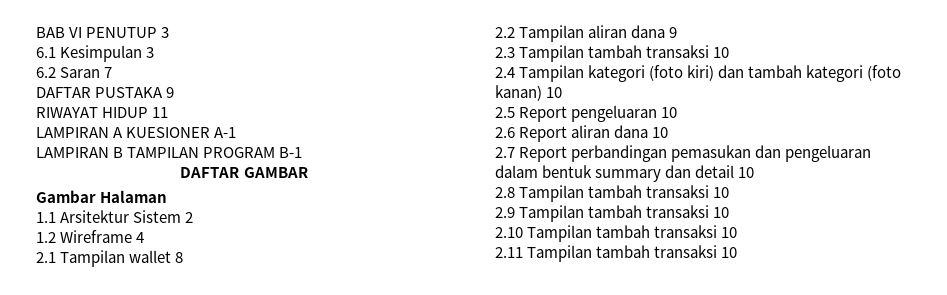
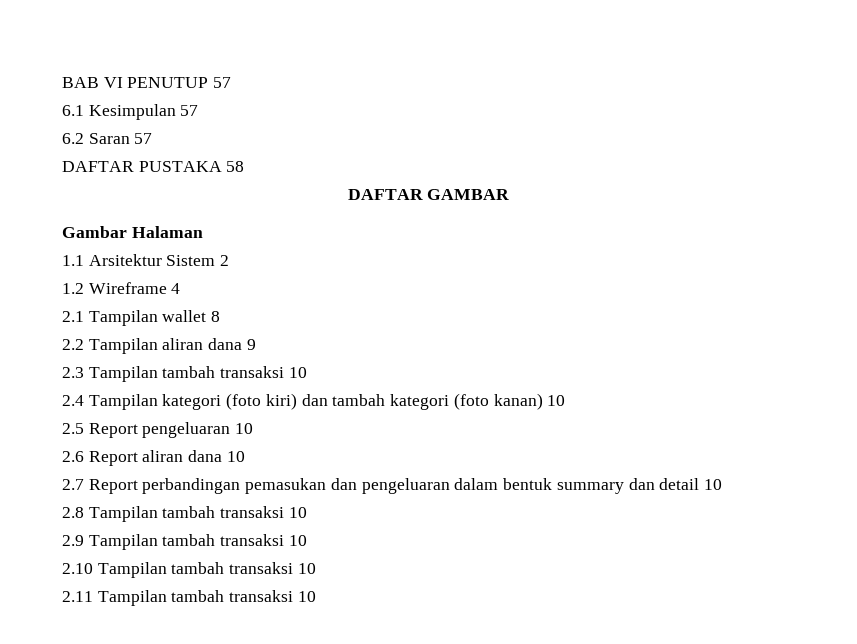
- BAB VI PENUTUP 3
+ BAB VI PENUTUP 57
- 6.1 Kesimpulan 3
+ 6.1 Kesimpulan 57
- 6.2 Saran 7
+ 6.2 Saran 57
- DAFTAR PUSTAKA 9
- RIWAYAT HIDUP 11
- LAMPIRAN A KUESIONER A-1
- LAMPIRAN B TAMPILAN PROGRAM B-1
+ DAFTAR PUSTAKA 58

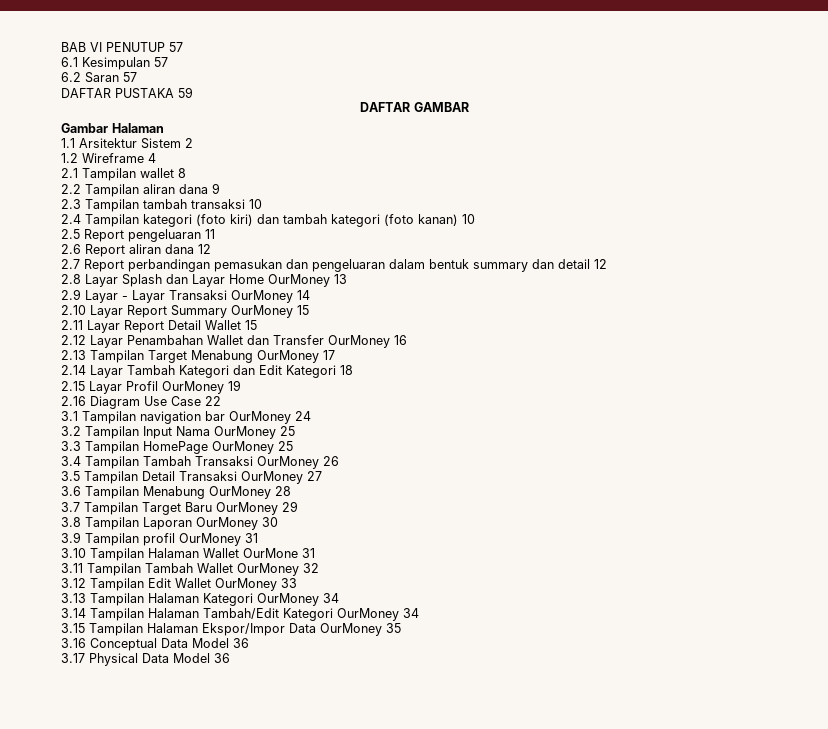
- DAFTAR PUSTAKA 58
+ DAFTAR PUSTAKA 59
- 2.5 Report pengeluaran 10
+ 2.5 Report pengeluaran 11
- 2.6 Report aliran dana 10
+ 2.6 Report aliran dana 12
- 2.7 Report perbandingan pemasukan dan pengeluaran dalam bentuk summary dan detail 10
+ 2.7 Report perbandingan pemasukan dan pengeluaran dalam bentuk summary dan detail 12
- 2.8 Tampilan tambah transaksi 10
- 2.9 Tampilan tambah transaksi 10
- 2.10 Tampilan tambah transaksi 10
- 2.11 Tampilan tambah transaksi 10
+ 2.8 Layar Splash dan Layar Home OurMoney 13
+ 2.9 Layar - Layar Transaksi OurMoney 14
+ 2.10 Layar Report Summary OurMoney 15
+ 2.11 Layar Report Detail Wallet 15
+ 2.12 Layar Penambahan Wallet dan Transfer OurMoney 16
+ 2.13 Tampilan Target Menabung OurMoney 17
+ 2.14 Layar Tambah Kategori dan Edit Kategori 18
+ 2.15 Layar Profil OurMoney 19
+ 2.16 Diagram Use Case 22
+ 3.1 Tampilan navigation bar OurMoney 24
+ 3.2 Tampilan Input Nama OurMoney 25
+ 3.3 Tampilan HomePage OurMoney 25
+ 3.4 Tampilan Tambah Transaksi OurMoney 26
+ 3.5 Tampilan Detail Transaksi OurMoney 27
+ 3.6 Tampilan Menabung OurMoney 28
+ 3.7 Tampilan Target Baru OurMoney 29
+ 3.8 Tampilan Laporan OurMoney 30
+ 3.9 Tampilan profil OurMoney 31
+ 3.10 Tampilan Halaman Wallet OurMone 31
+ 3.11 Tampilan Tambah Wallet OurMoney 32
+ 3.12 Tampilan Edit Wallet OurMoney 33
+ 3.13 Tampilan Halaman Kategori OurMoney 34
+ 3.14 Tampilan Halaman Tambah/Edit Kategori OurMoney 34
+ 3.15 Tampilan Halaman Ekspor/Impor Data OurMoney 35
+ 3.16 Conceptual Data Model 36
+ 3.17 Physical Data Model 36

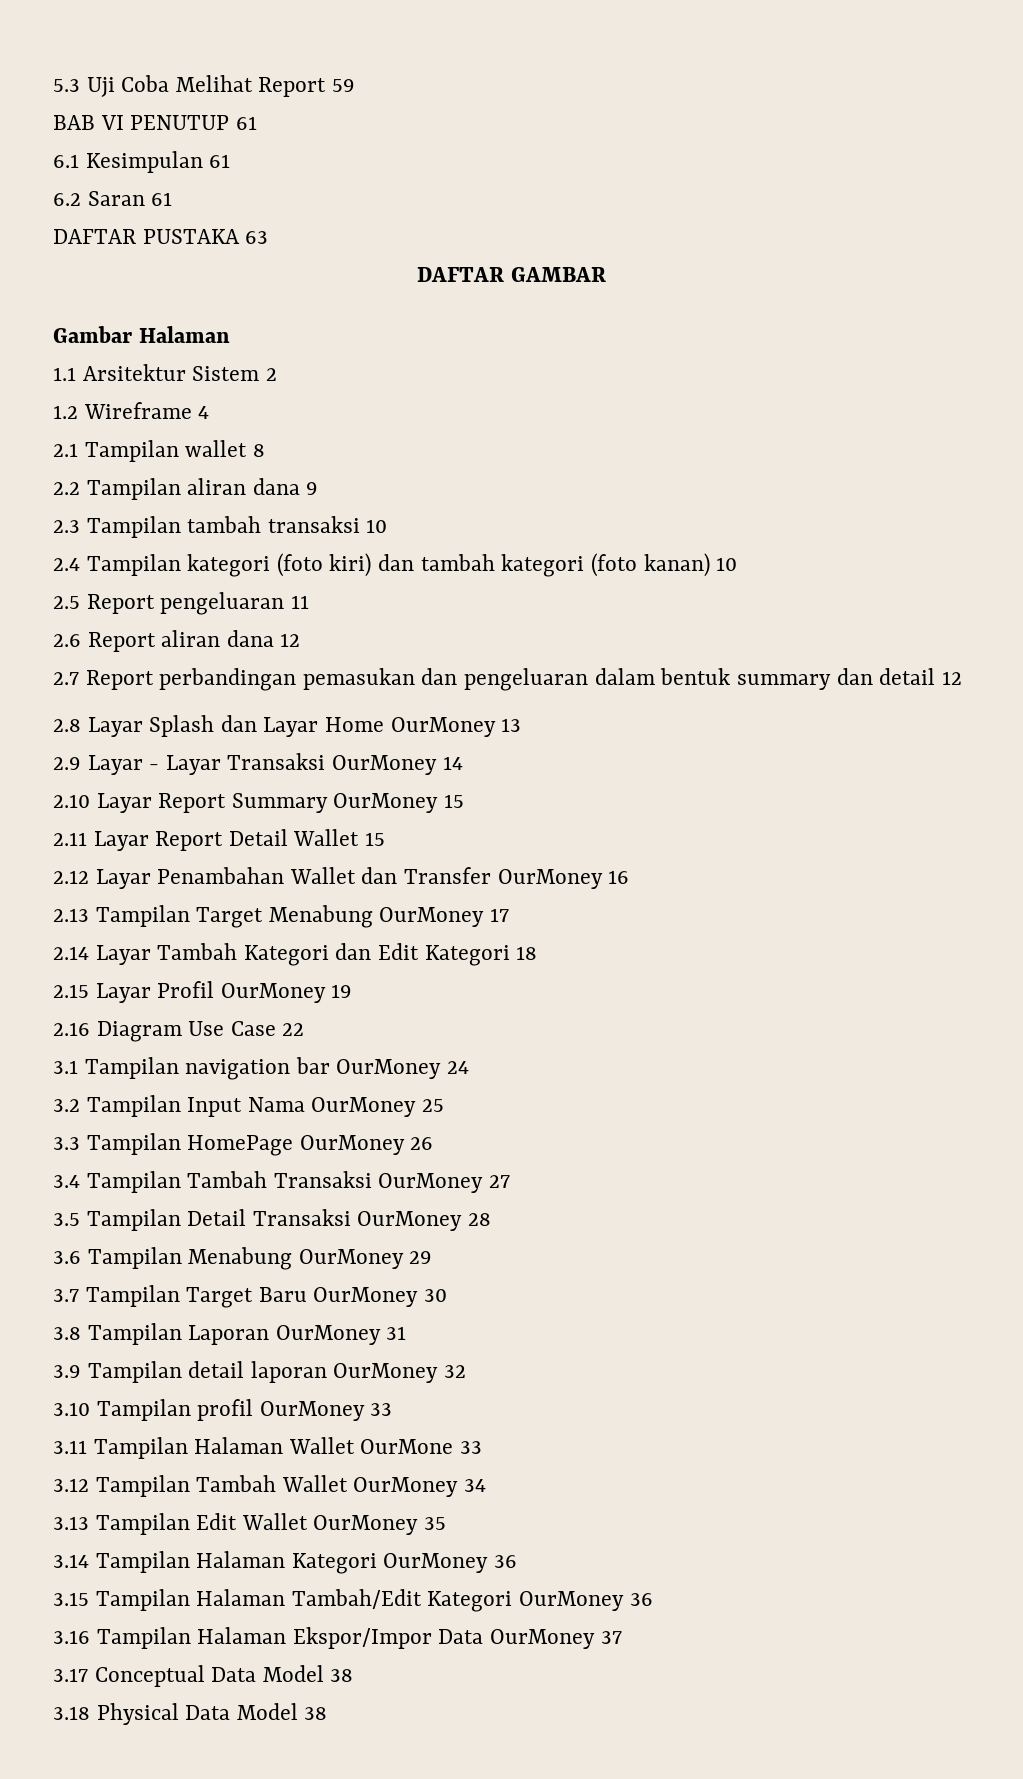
+ 5.3 Uji Coba Melihat Report 59
- BAB VI PENUTUP 57
+ BAB VI PENUTUP 61
- 6.1 Kesimpulan 57
+ 6.1 Kesimpulan 61
- 6.2 Saran 57
+ 6.2 Saran 61
- DAFTAR PUSTAKA 59
+ DAFTAR PUSTAKA 63
- 3.3 Tampilan HomePage OurMoney 25
+ 3.3 Tampilan HomePage OurMoney 26
- 3.4 Tampilan Tambah Transaksi OurMoney 26
+ 3.4 Tampilan Tambah Transaksi OurMoney 27
- 3.5 Tampilan Detail Transaksi OurMoney 27
+ 3.5 Tampilan Detail Transaksi OurMoney 28
- 3.6 Tampilan Menabung OurMoney 28
+ 3.6 Tampilan Menabung OurMoney 29
- 3.7 Tampilan Target Baru OurMoney 29
+ 3.7 Tampilan Target Baru OurMoney 30
- 3.8 Tampilan Laporan OurMoney 30
+ 3.8 Tampilan Laporan OurMoney 31
- 3.9 Tampilan profil OurMoney 31
- 3.10 Tampilan Halaman Wallet OurMone 31
- 3.11 Tampilan Tambah Wallet OurMoney 32
- 3.12 Tampilan Edit Wallet OurMoney 33
- 3.13 Tampilan Halaman Kategori OurMoney 34
- 3.14 Tampilan Halaman Tambah/Edit Kategori OurMoney 34
- 3.15 Tampilan Halaman Ekspor/Impor Data OurMoney 35
- 3.16 Conceptual Data Model 36
- 3.17 Physical Data Model 36
+ 3.9 Tampilan detail laporan OurMoney 32
+ 3.10 Tampilan profil OurMoney 33
+ 3.11 Tampilan Halaman Wallet OurMone 33
+ 3.12 Tampilan Tambah Wallet OurMoney 34
+ 3.13 Tampilan Edit Wallet OurMoney 35
+ 3.14 Tampilan Halaman Kategori OurMoney 36
+ 3.15 Tampilan Halaman Tambah/Edit Kategori OurMoney 36
+ 3.16 Tampilan Halaman Ekspor/Impor Data OurMoney 37
+ 3.17 Conceptual Data Model 38
+ 3.18 Physical Data Model 38

